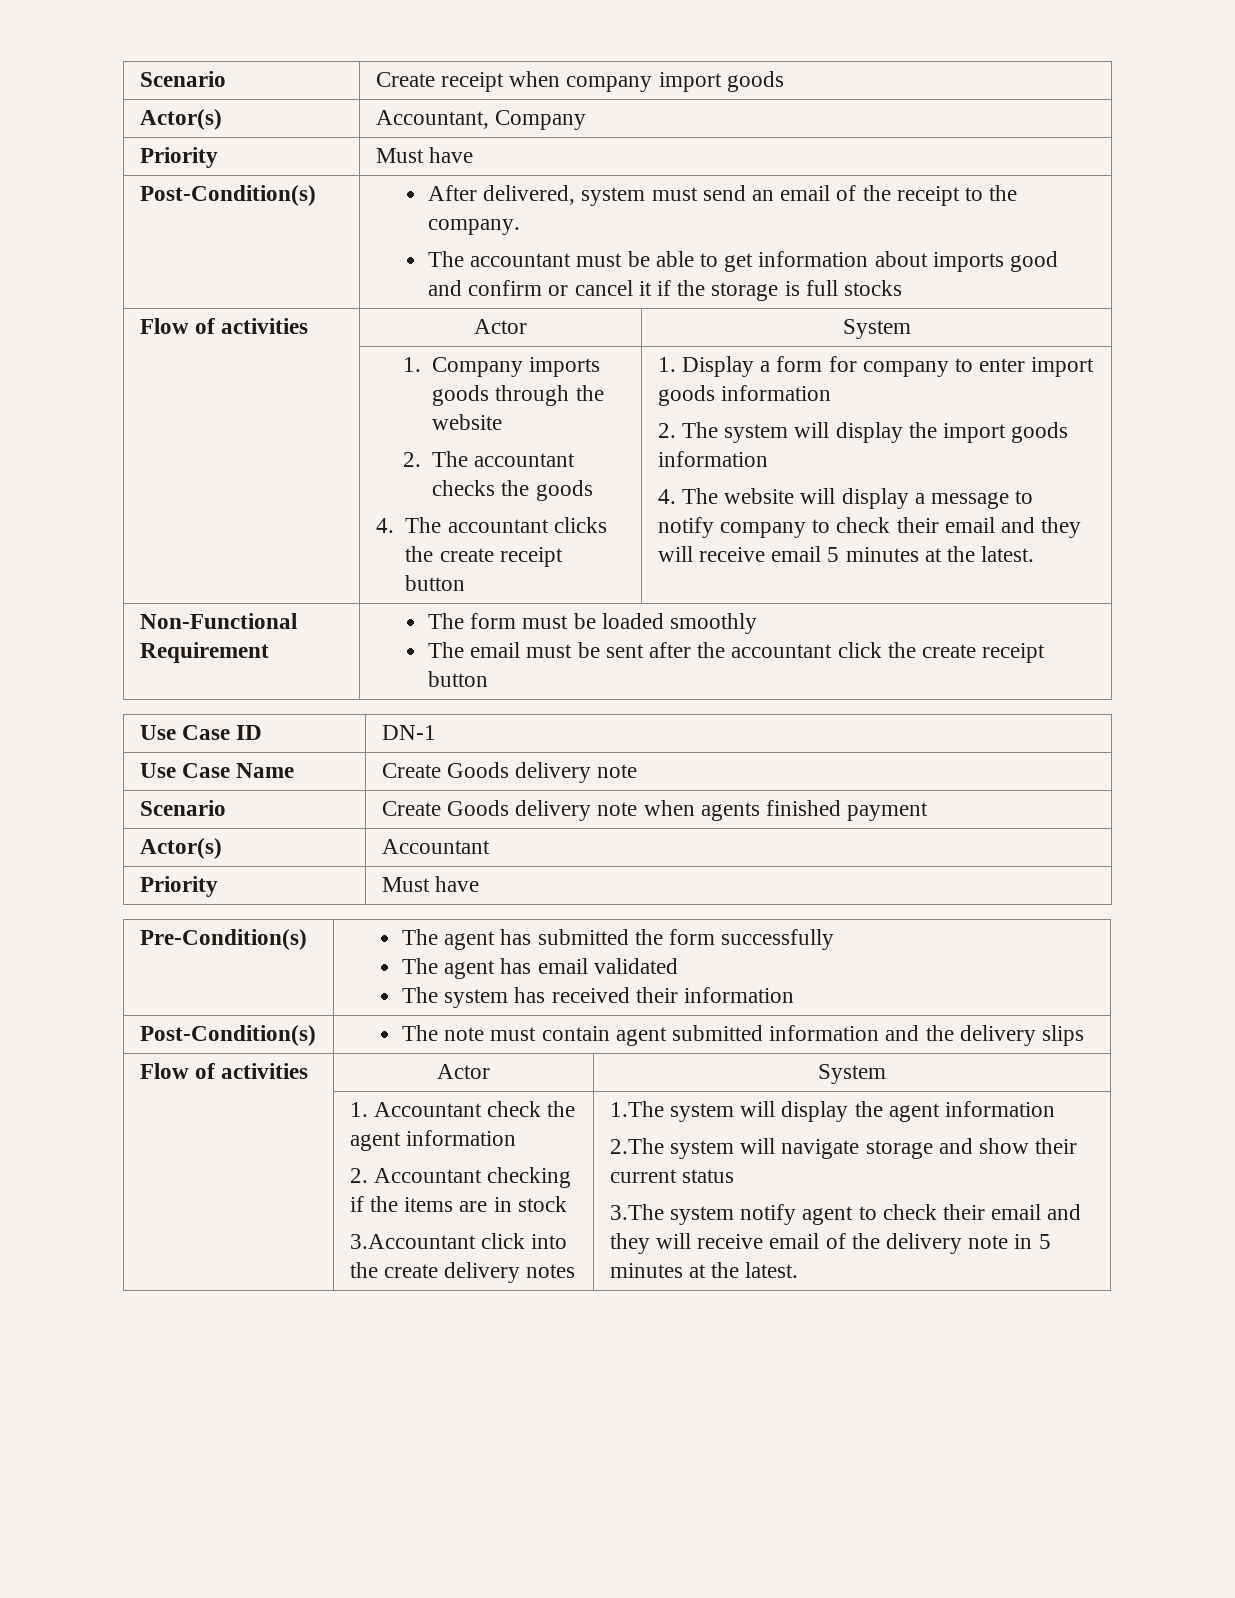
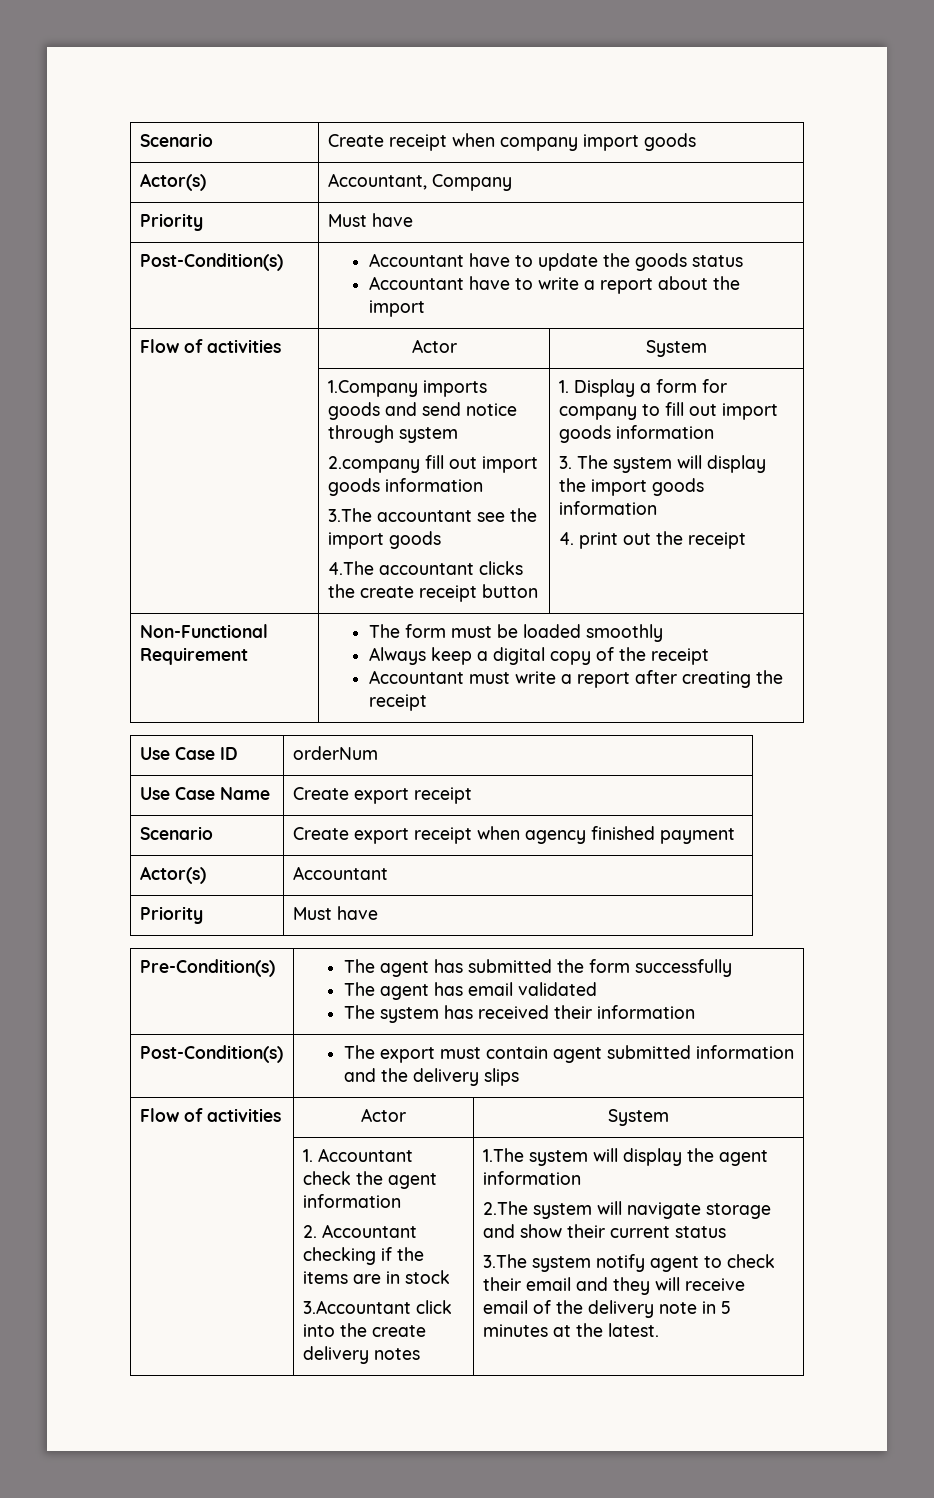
- Post-Condition(s) | After delivered, system must send an email of the receipt to the company.
- The accountant must be able to get information about imports good and confirm or cancel it if the storage is full stocks
+ Post-Condition(s) | Accountant have to update the goods status
+ Accountant have to write a report about the import
  Flow of activities | Actor | System
- | 1. Company imports goods through the website
- 2. The accountant checks the goods
- 4. The accountant clicks the create receipt button
+ | 1.Company imports goods and send notice through system
+ 2.company fill out import goods information
+ 3.The accountant see the import goods
+ 4.The accountant clicks the create receipt button
- 1. Display a form for company to enter import goods information
- 2. The system will display the import goods information
+ 1. Display a form for company to fill out import goods information
+ 3. The system will display the import goods information
- 4. The website will display a message to notify company to check their email and they will receive email 5 minutes at the latest.
+ 4. print out the receipt
  Non-Functional Requirement | The form must be loaded smoothly
- The email must be sent after the accountant click the create receipt button
+ Always keep a digital copy of the receipt
+ Accountant must write a report after creating the receipt
- Use Case ID | DN-1
+ Use Case ID | orderNum
- Use Case Name | Create Goods delivery note
- Scenario | Create Goods delivery note when agents finished payment
+ Use Case Name | Create export receipt
+ Scenario | Create export receipt when agency finished payment
- Post-Condition(s) | The note must contain agent submitted information and the delivery slips
+ Post-Condition(s) | The export must contain agent submitted information and the delivery slips

